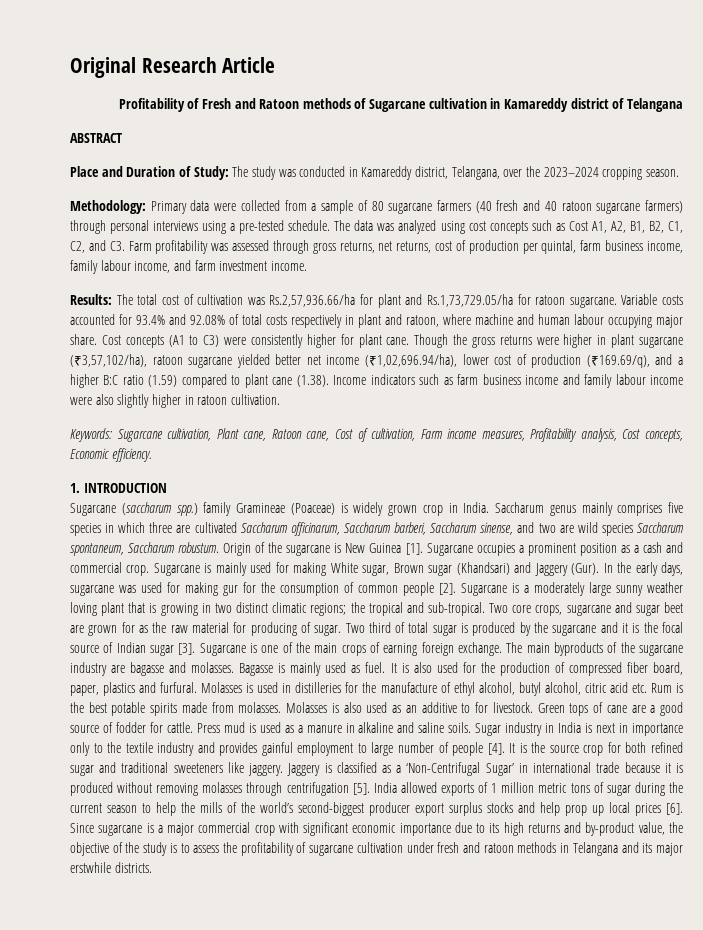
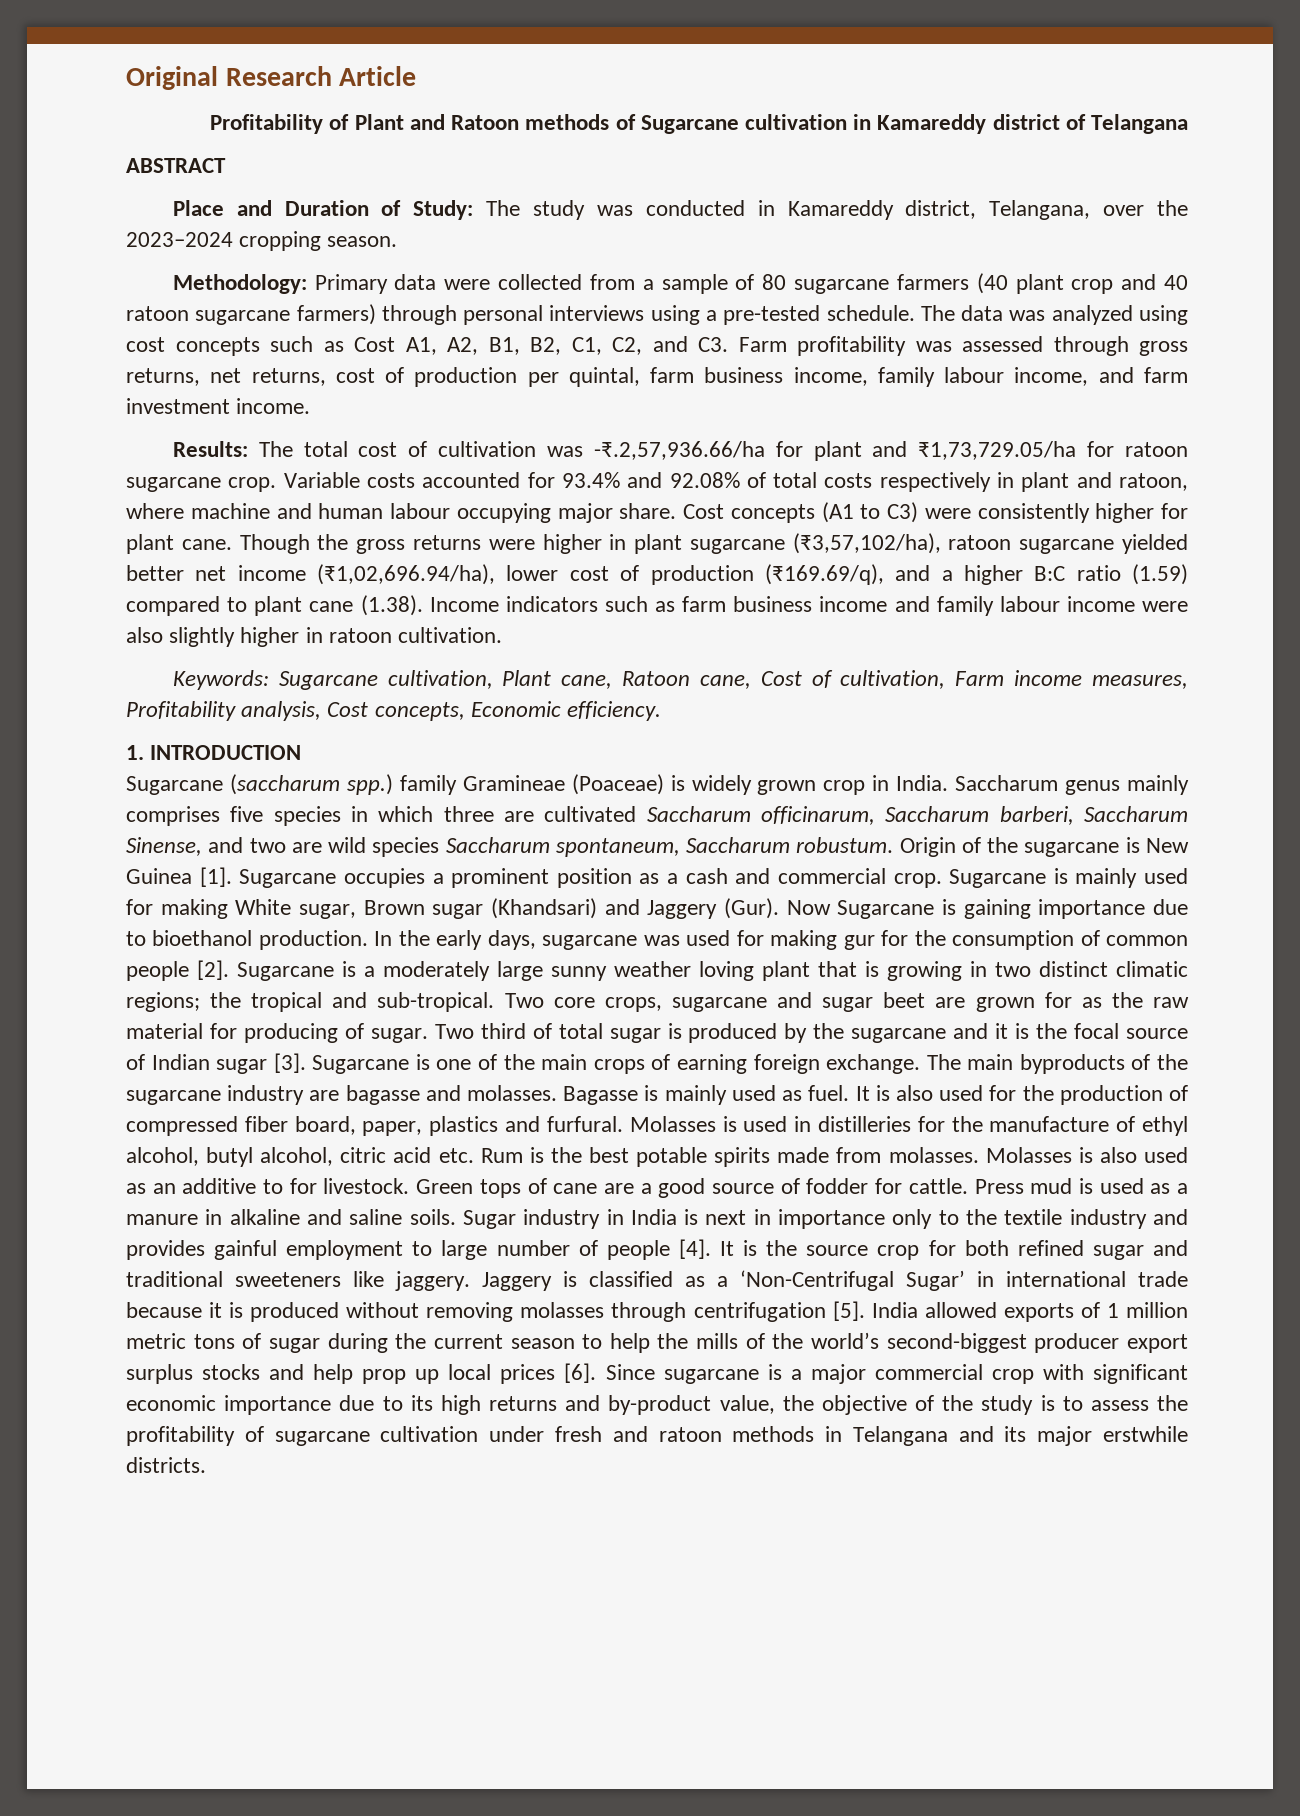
- Profitability of Fresh and Ratoon methods of Sugarcane cultivation in Kamareddy district of Telangana
+ Profitability of Plant and Ratoon methods of Sugarcane cultivation in Kamareddy district of Telangana
- Methodology: Primary data were collected from a sample of 80 sugarcane farmers (40 fresh and 40 ratoon sugarcane farmers) through personal interviews using a pre-tested schedule.
+ Methodology: Primary data were collected from a sample of 80 sugarcane farmers (40 plant crop and 40 ratoon sugarcane farmers) through personal interviews using a pre-tested schedule.
- Results: The total cost of cultivation was Rs.2,57,936.66/ha for plant and Rs.1,73,729.05/ha for ratoon sugarcane.
+ Results: The total cost of cultivation was -₹.2,57,936.66/ha for plant and ₹1,73,729.05/ha for ratoon sugarcane crop.
- Saccharum genus mainly comprises five species in which three are cultivated Saccharum officinarum, Saccharum barberi, Saccharum sinense, and two are wild species Saccharum spontaneum, Saccharum robustum.
+ Saccharum genus mainly comprises five species in which three are cultivated Saccharum officinarum, Saccharum barberi, Saccharum Sinense, and two are wild species Saccharum spontaneum, Saccharum robustum.
+ Now Sugarcane is gaining importance due to bioethanol production.

